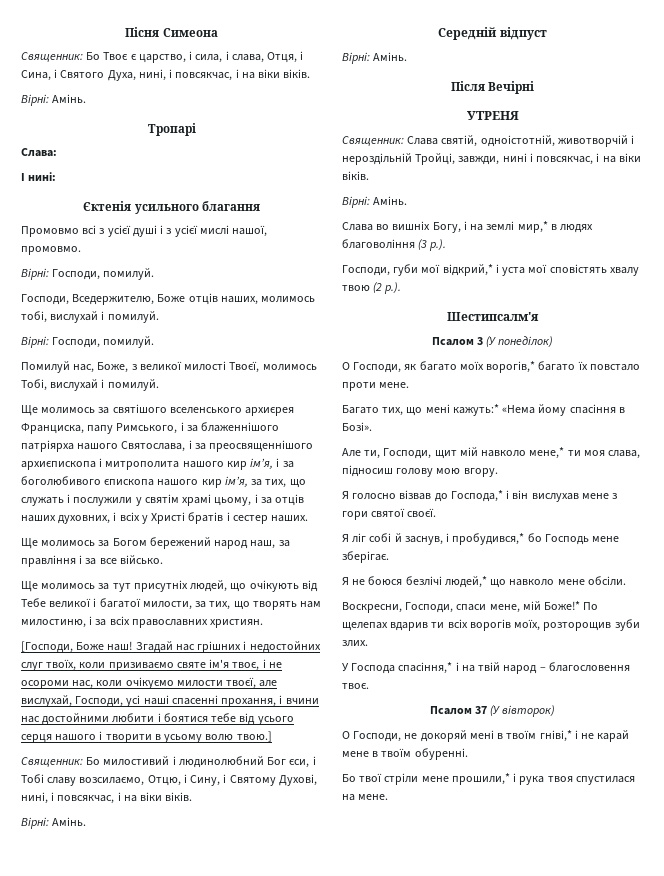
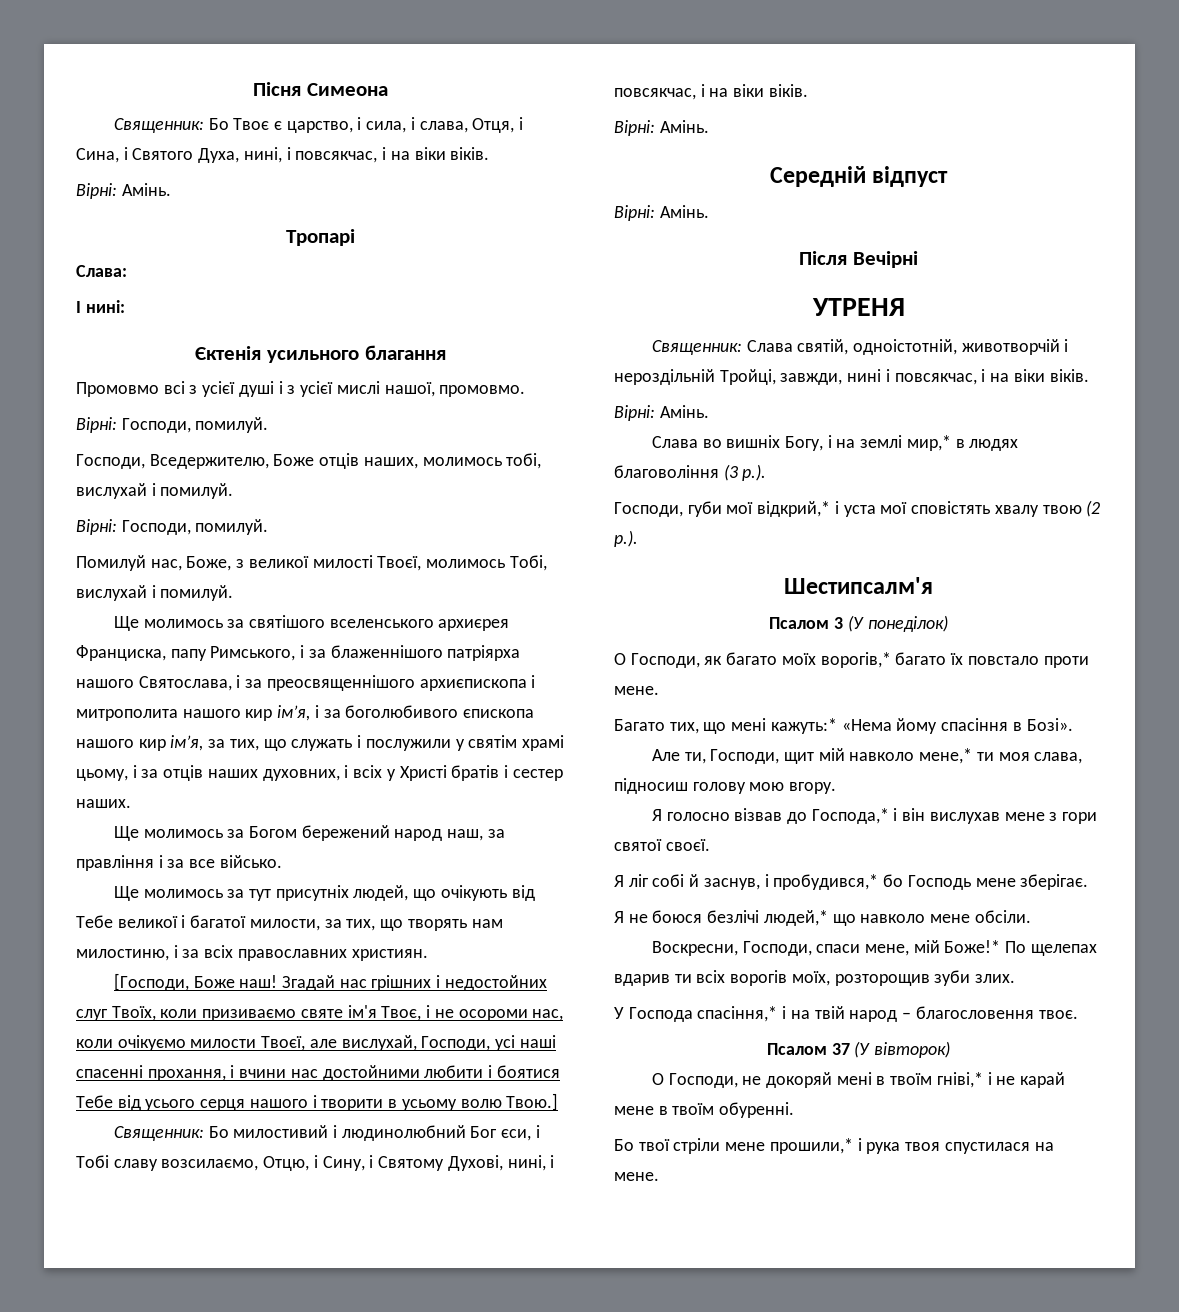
- Згадай нас грішних і недостойних слуг твоїх, коли призиваємо святе ім'я твоє, і не осороми нас, коли очікуємо милости твоєї, але вислухай, Господи, усі наші спасенні прохання, і вчини нас достойними любити і боятися тебе від усього серця нашого і творити в усьому волю твою.]
+ Згадай нас грішних і недостойних слуг Твоїх, коли призиваємо святе ім'я Твоє, і не осороми нас, коли очікуємо милости Твоєї, але вислухай, Господи, усі наші спасенні прохання, і вчини нас достойними любити і боятися Тебе від усього серця нашого і творити в усьому волю Твою.]

